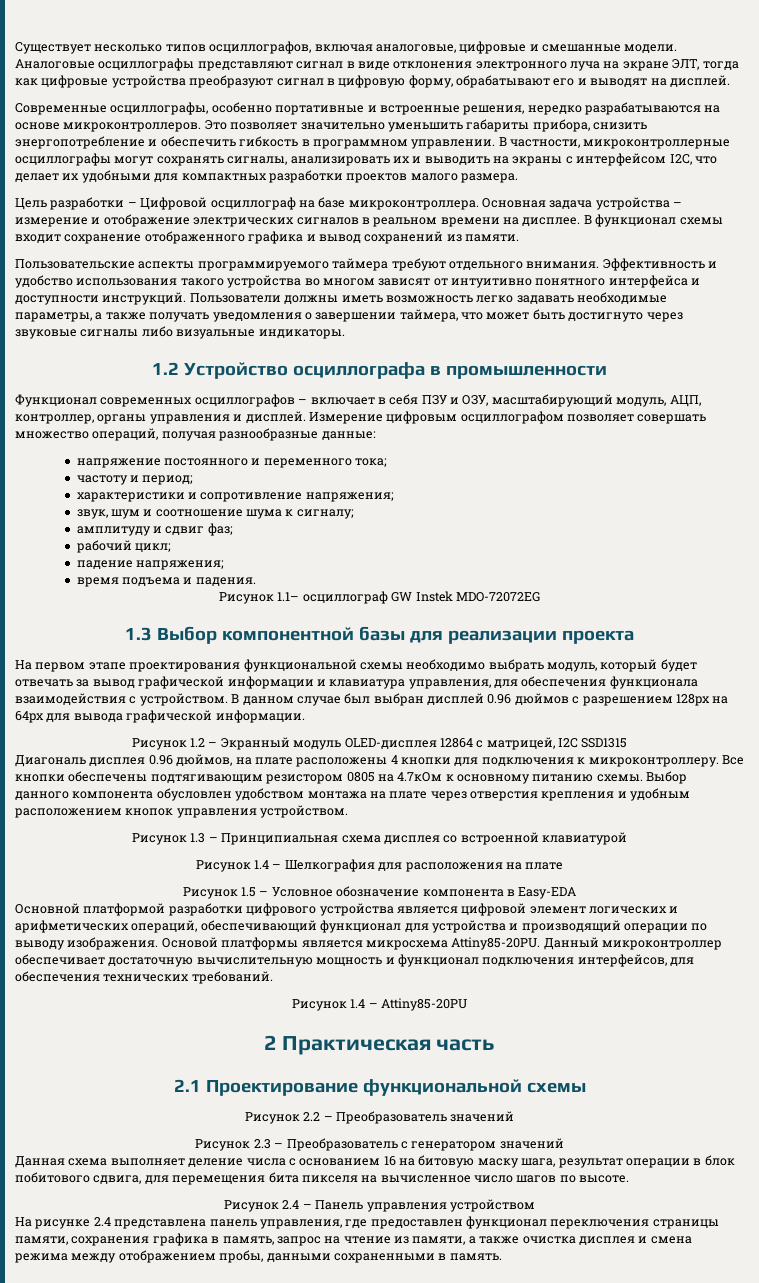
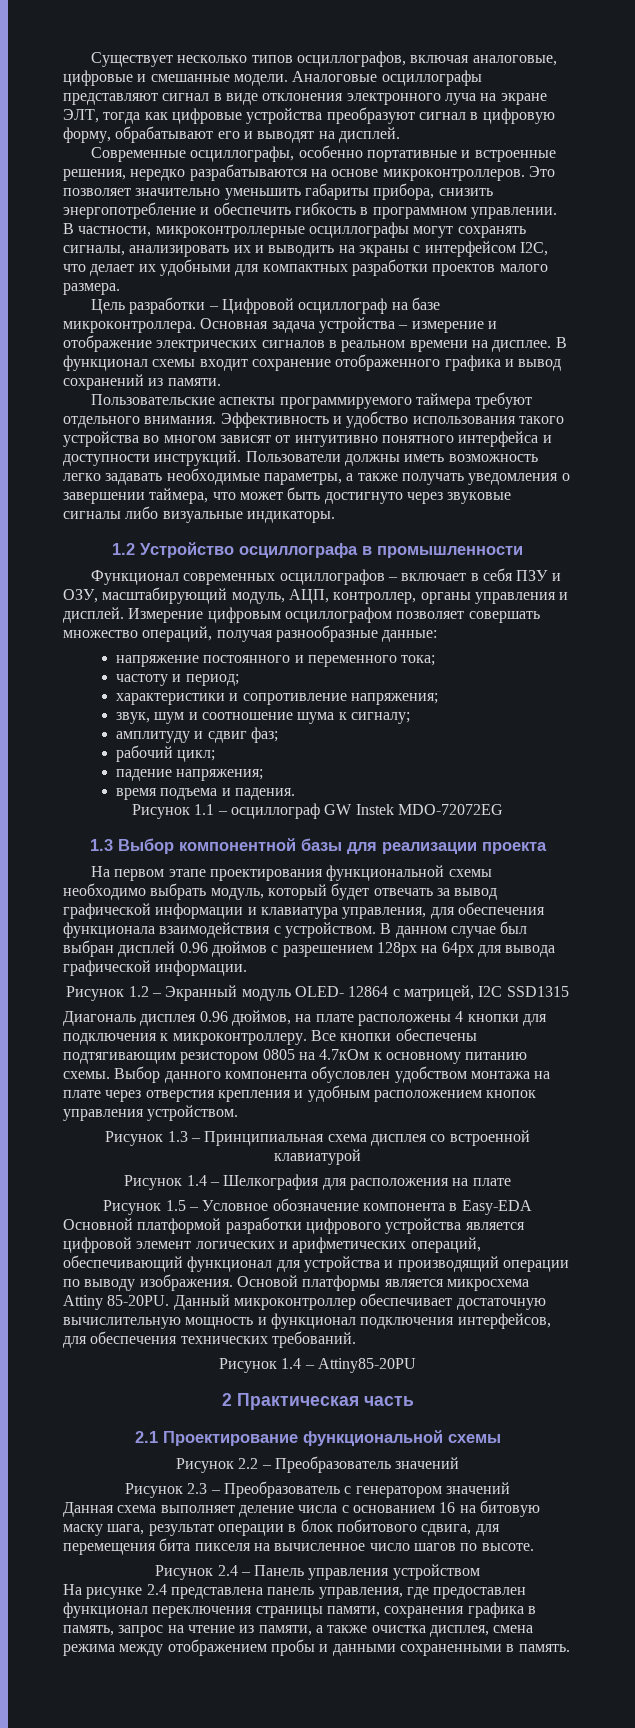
- Рисунок 1.1– осциллограф GW Instek MDO-72072EG
+ Рисунок 1.1 – осциллограф GW Instek MDO-72072EG
- Рисунок 1.2 – Экранный модуль OLED-дисплея 12864 с матрицей, I2C SSD1315
+ Рисунок 1.2 – Экранный модуль OLED- 12864 с матрицей, I2C SSD1315
- Основой платформы является микросхема Attiny85-20PU.
+ Основой платформы является микросхема Attiny 85-20PU.
- На рисунке 2.4 представлена панель управления, где предоставлен функционал переключения страницы памяти, сохранения графика в память, запрос на чтение из памяти, а также очистка дисплея и смена режима между отображением пробы, данными сохраненными в память.
+ На рисунке 2.4 представлена панель управления, где предоставлен функционал переключения страницы памяти, сохранения графика в память, запрос на чтение из памяти, а также очистка дисплея, смена режима между отображением пробы и данными сохраненными в память.

